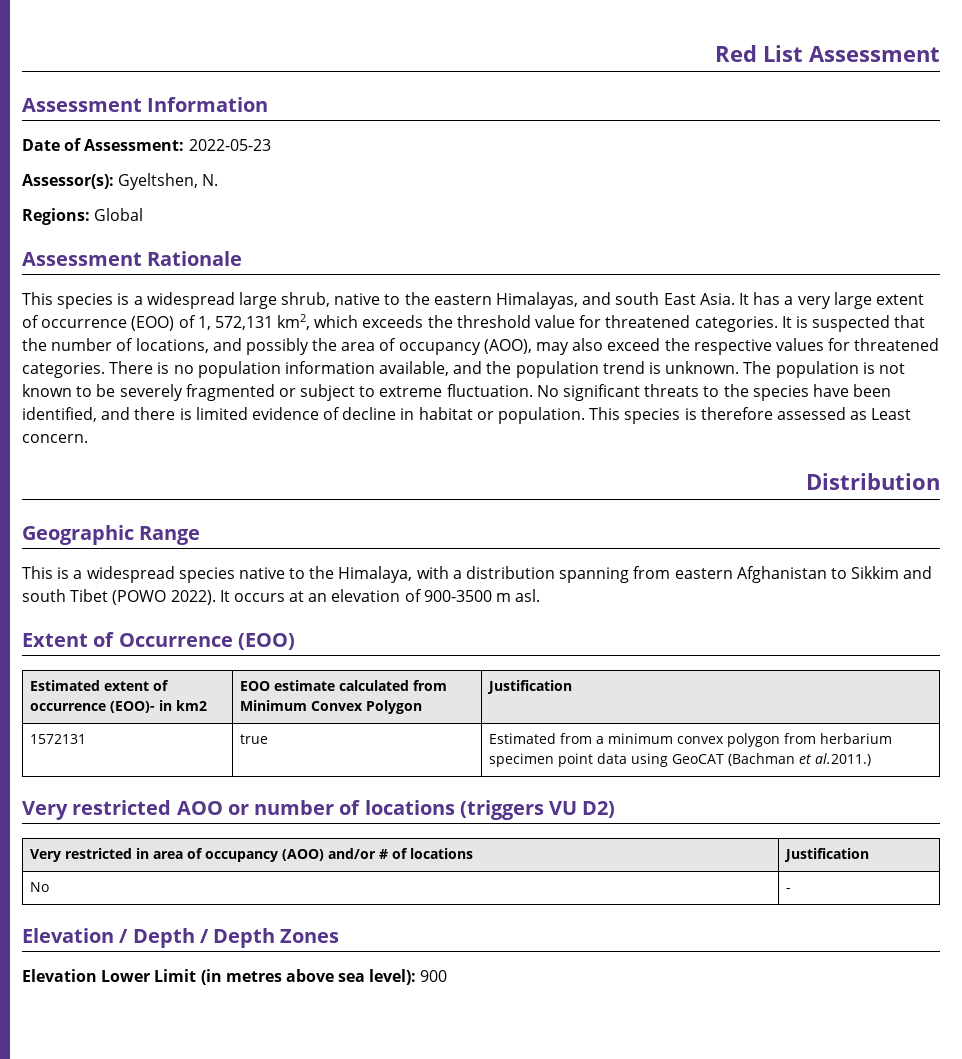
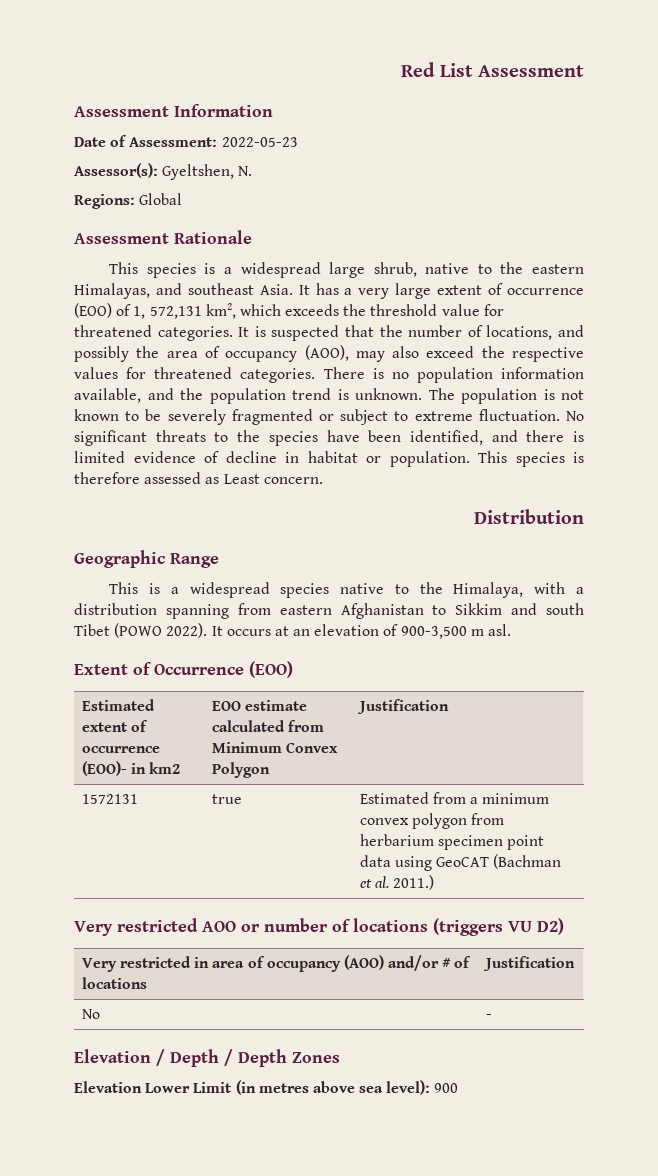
- This species is a widespread large shrub, native to the eastern Himalayas, and south East Asia.
+ This species is a widespread large shrub, native to the eastern Himalayas, and southeast Asia.
- It occurs at an elevation of 900-3500 m asl.
+ It occurs at an elevation of 900-3,500 m asl.
- 1572131 | true | Estimated from a minimum convex polygon from herbarium specimen point data using GeoCAT (Bachman et al.2011.)
+ 1572131 | true | Estimated from a minimum convex polygon from herbarium specimen point data using GeoCAT (Bachman et al. 2011.)

